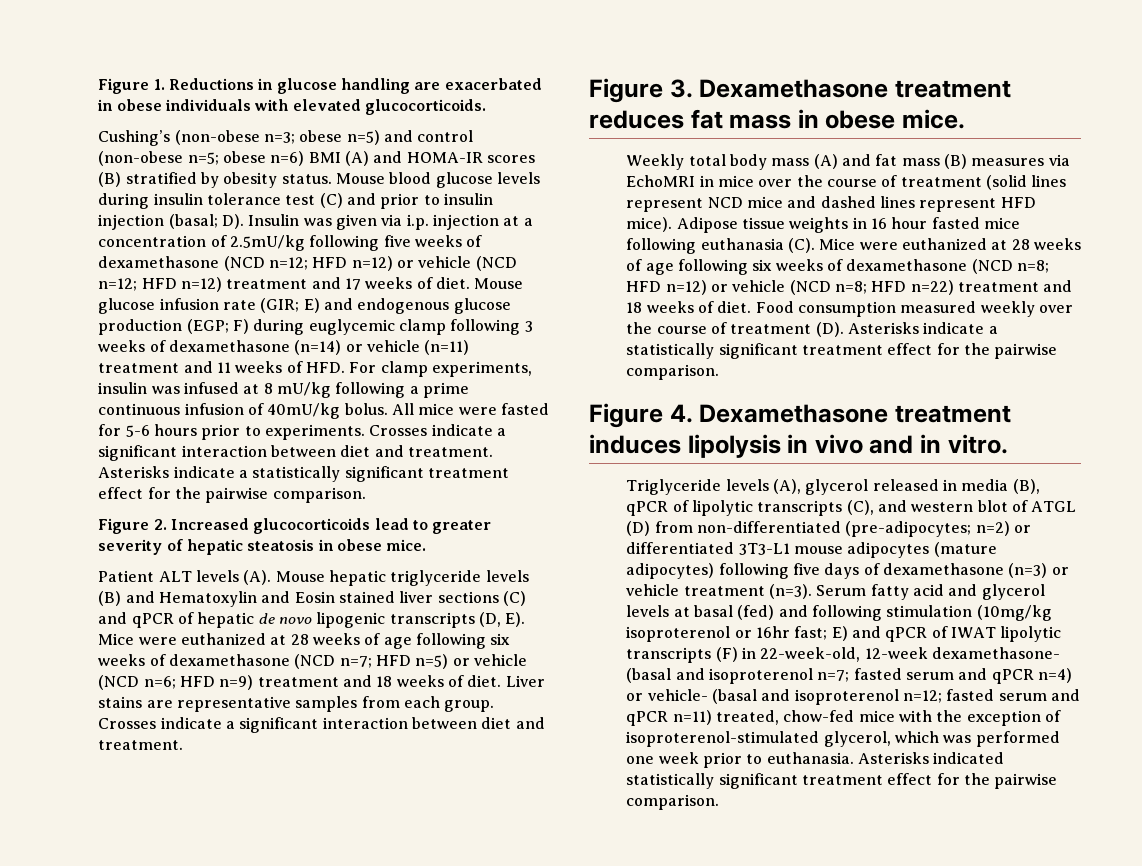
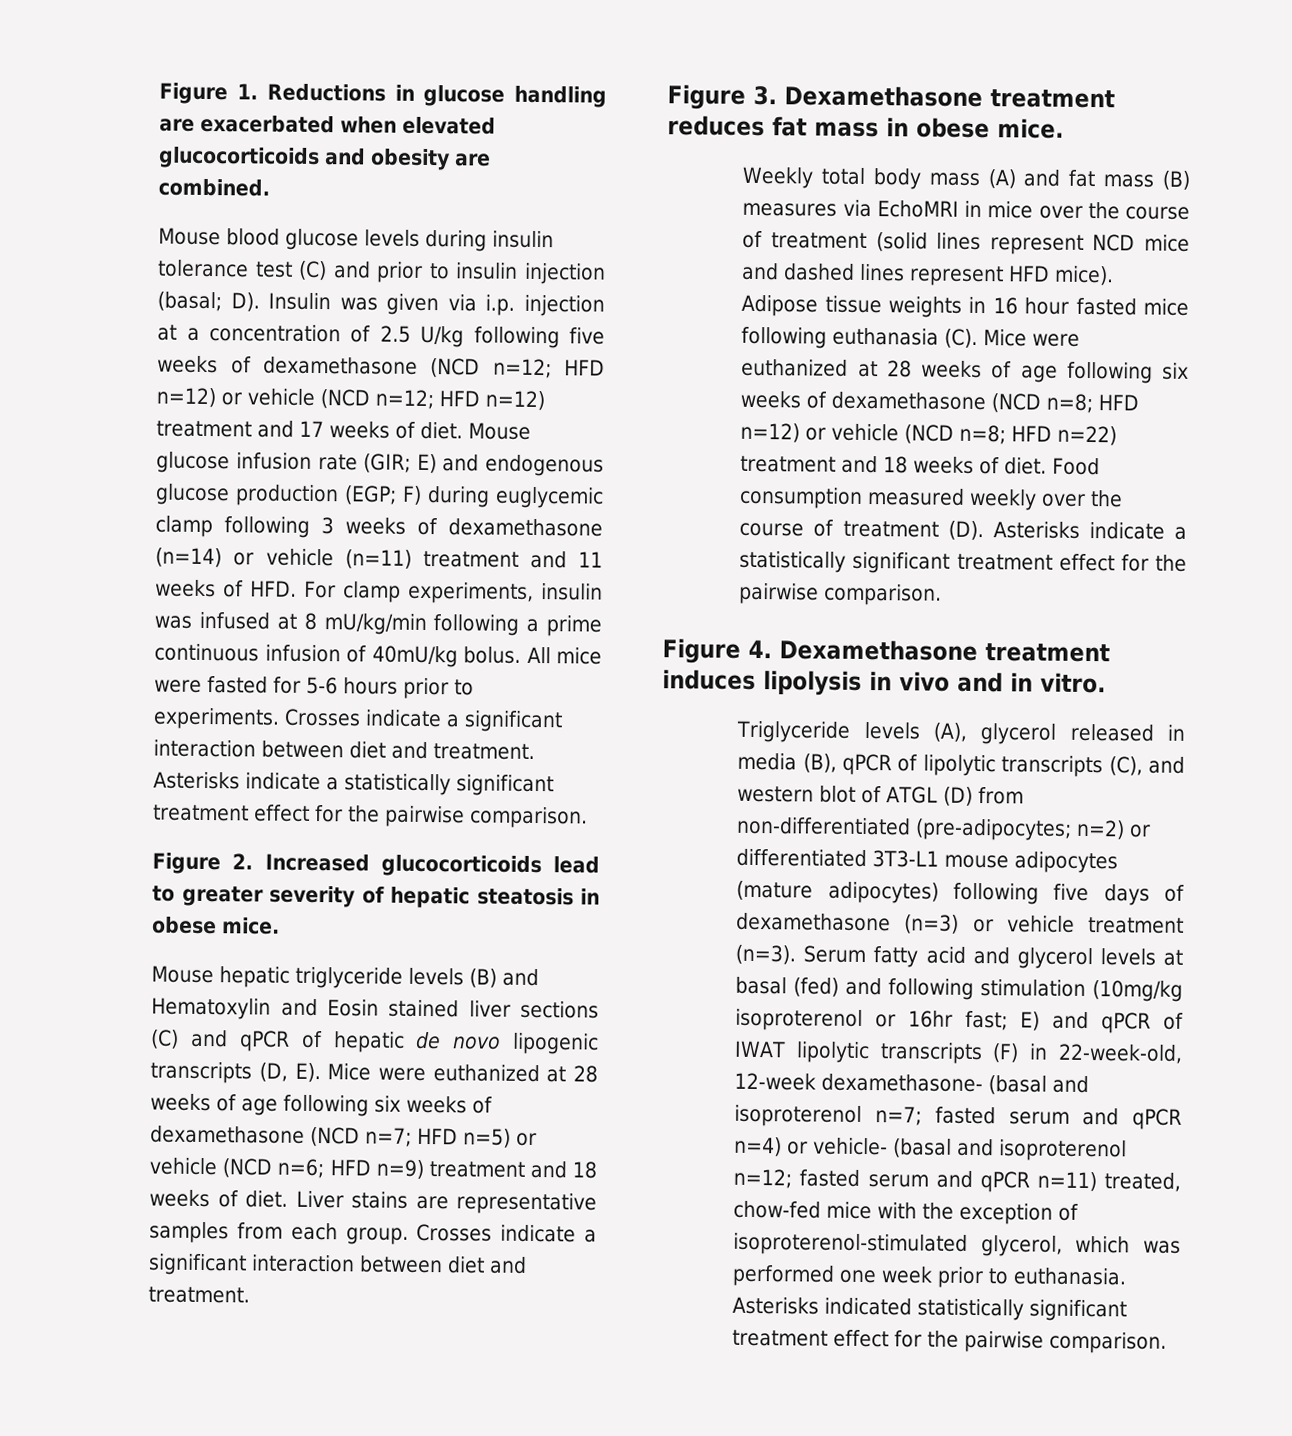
- Figure 1. Reductions in glucose handling are exacerbated in obese individuals with elevated glucocorticoids.
- Cushing’s (non-obese n=3; obese n=5) and control (non-obese n=5; obese n=6) BMI (A) and HOMA-IR scores (B) stratified by obesity status. Mouse blood glucose levels during insulin tolerance test (C) and prior to insulin injection (basal; D). Insulin was given via i.p. injection at a concentration of 2.5mU/kg following five weeks of dexamethasone (NCD n=12; HFD n=12) or vehicle (NCD n=12; HFD n=12) treatment and 17 weeks of diet.
+ Figure 1. Reductions in glucose handling are exacerbated when elevated glucocorticoids and obesity are combined.
+ Mouse blood glucose levels during insulin tolerance test (C) and prior to insulin injection (basal; D). Insulin was given via i.p. injection at a concentration of 2.5 U/kg following five weeks of dexamethasone (NCD n=12; HFD n=12) or vehicle (NCD n=12; HFD n=12) treatment and 17 weeks of diet.
- Mouse glucose infusion rate (GIR; E) and endogenous glucose production (EGP; F) during euglycemic clamp following 3 weeks of dexamethasone (n=14) or vehicle (n=11) treatment and 11 weeks of HFD. For clamp experiments, insulin was infused at 8 mU/kg following a prime continuous infusion of 40mU/kg bolus.
+ Mouse glucose infusion rate (GIR; E) and endogenous glucose production (EGP; F) during euglycemic clamp following 3 weeks of dexamethasone (n=14) or vehicle (n=11) treatment and 11 weeks of HFD. For clamp experiments, insulin was infused at 8 mU/kg/min following a prime continuous infusion of 40mU/kg bolus.
- Patient ALT levels (A). Mouse hepatic triglyceride levels (B) and Hematoxylin and Eosin stained liver sections (C) and qPCR of hepatic de novo lipogenic transcripts (D, E). Mice were euthanized at 28 weeks of age following six weeks of dexamethasone (NCD n=7; HFD n=5) or vehicle (NCD n=6; HFD n=9) treatment and 18 weeks of diet.
+ Mouse hepatic triglyceride levels (B) and Hematoxylin and Eosin stained liver sections (C) and qPCR of hepatic de novo lipogenic transcripts (D, E). Mice were euthanized at 28 weeks of age following six weeks of dexamethasone (NCD n=7; HFD n=5) or vehicle (NCD n=6; HFD n=9) treatment and 18 weeks of diet.

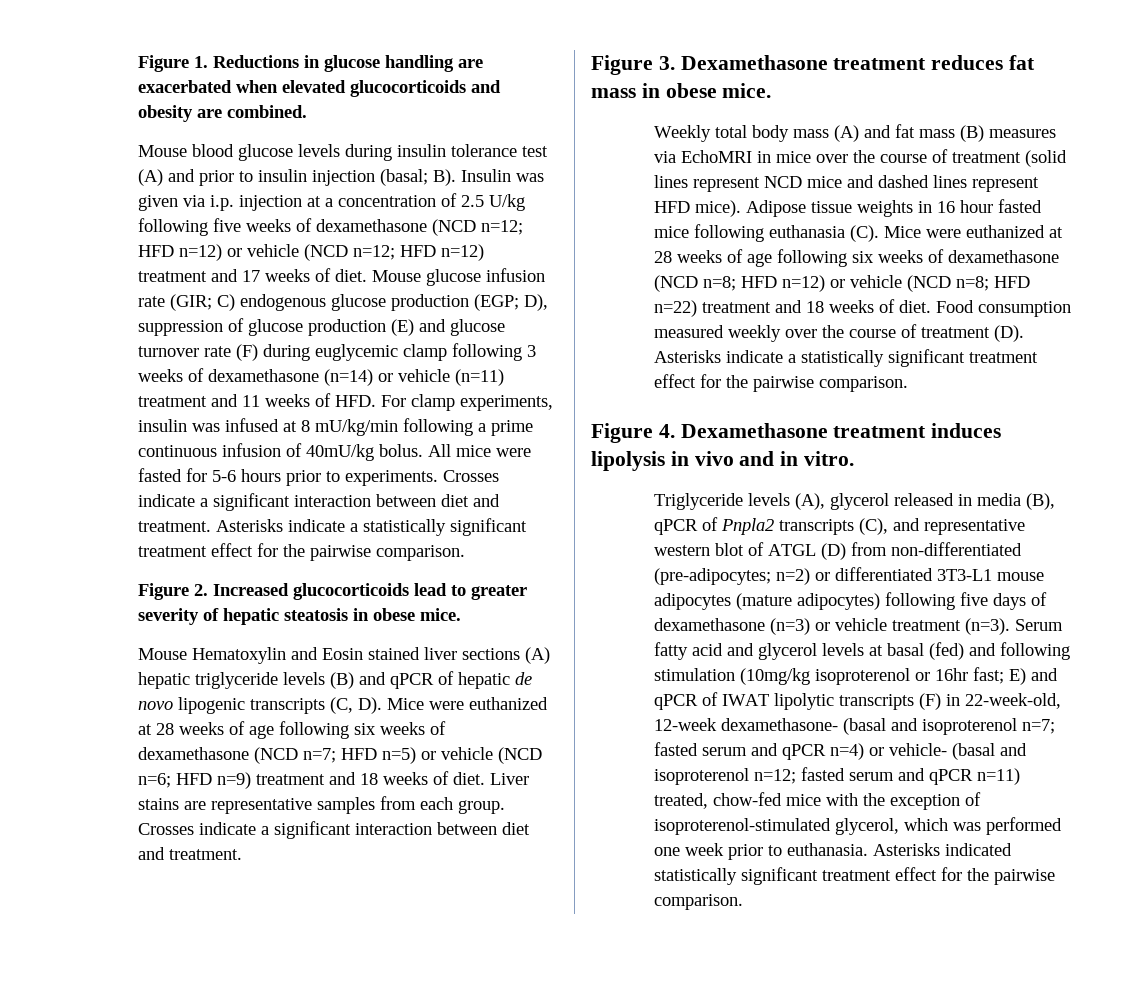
- Mouse blood glucose levels during insulin tolerance test (C) and prior to insulin injection (basal; D). Insulin was given via i.p. injection at a concentration of 2.5 U/kg following five weeks of dexamethasone (NCD n=12; HFD n=12) or vehicle (NCD n=12; HFD n=12) treatment and 17 weeks of diet.
+ Mouse blood glucose levels during insulin tolerance test (A) and prior to insulin injection (basal; B). Insulin was given via i.p. injection at a concentration of 2.5 U/kg following five weeks of dexamethasone (NCD n=12; HFD n=12) or vehicle (NCD n=12; HFD n=12) treatment and 17 weeks of diet.
- Mouse glucose infusion rate (GIR; E) and endogenous glucose production (EGP; F) during euglycemic clamp following 3 weeks of dexamethasone (n=14) or vehicle (n=11) treatment and 11 weeks of HFD. For clamp experiments, insulin was infused at 8 mU/kg/min following a prime continuous infusion of 40mU/kg bolus.
+ Mouse glucose infusion rate (GIR; C) endogenous glucose production (EGP; D), suppression of glucose production (E) and glucose turnover rate (F) during euglycemic clamp following 3 weeks of dexamethasone (n=14) or vehicle (n=11) treatment and 11 weeks of HFD. For clamp experiments, insulin was infused at 8 mU/kg/min following a prime continuous infusion of 40mU/kg bolus.
- Mouse hepatic triglyceride levels (B) and Hematoxylin and Eosin stained liver sections (C) and qPCR of hepatic de novo lipogenic transcripts (D, E). Mice were euthanized at 28 weeks of age following six weeks of dexamethasone (NCD n=7; HFD n=5) or vehicle (NCD n=6; HFD n=9) treatment and 18 weeks of diet.
+ Mouse Hematoxylin and Eosin stained liver sections (A) hepatic triglyceride levels (B) and qPCR of hepatic de novo lipogenic transcripts (C, D). Mice were euthanized at 28 weeks of age following six weeks of dexamethasone (NCD n=7; HFD n=5) or vehicle (NCD n=6; HFD n=9) treatment and 18 weeks of diet.
- Triglyceride levels (A), glycerol released in media (B), qPCR of lipolytic transcripts (C), and western blot of ATGL (D) from non-differentiated (pre-adipocytes; n=2) or differentiated 3T3-L1 mouse adipocytes (mature adipocytes) following five days of dexamethasone (n=3) or vehicle treatment (n=3).
+ Triglyceride levels (A), glycerol released in media (B), qPCR of Pnpla2 transcripts (C), and representative western blot of ATGL (D) from non-differentiated (pre-adipocytes; n=2) or differentiated 3T3-L1 mouse adipocytes (mature adipocytes) following five days of dexamethasone (n=3) or vehicle treatment (n=3).

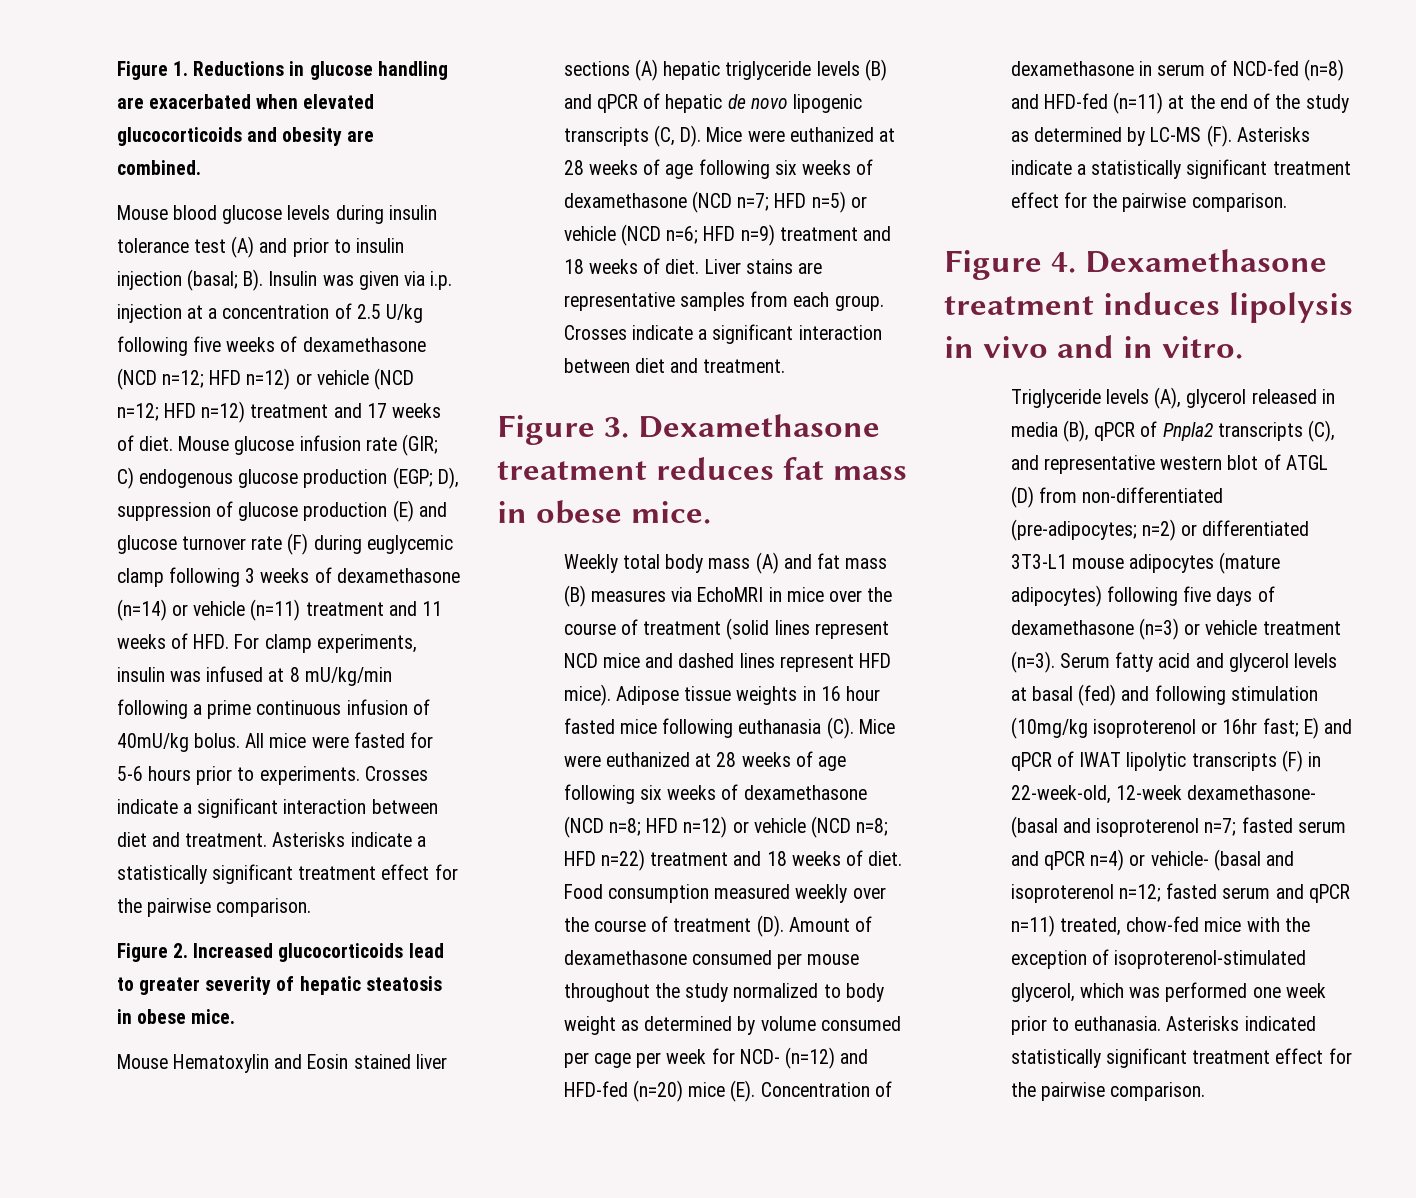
- Food consumption measured weekly over the course of treatment (D). Asterisks indicate a statistically significant treatment effect for the pairwise comparison.
+ Food consumption measured weekly over the course of treatment (D). Amount of dexamethasone consumed per mouse throughout the study normalized to body weight as determined by volume consumed per cage per week for NCD- (n=12) and HFD-fed (n=20) mice (E). Concentration of dexamethasone in serum of NCD-fed (n=8) and HFD-fed (n=11) at the end of the study as determined by LC-MS (F). Asterisks indicate a statistically significant treatment effect for the pairwise comparison.

